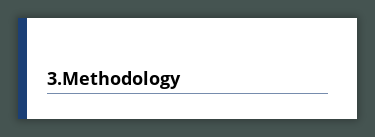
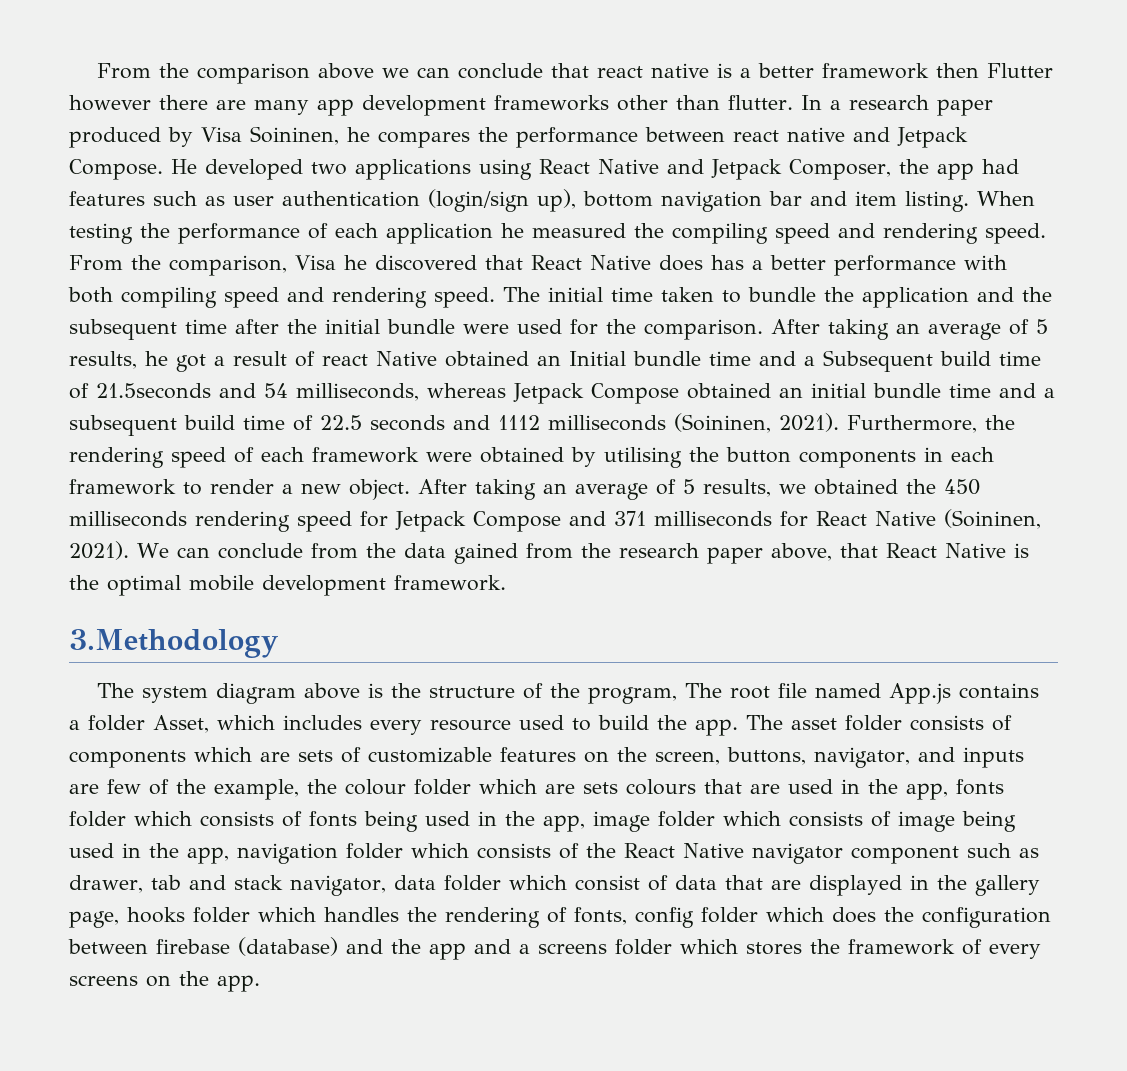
+ From the comparison above we can conclude that react native is a better framework then Flutter however there are many app development frameworks other than flutter. In a research paper produced by Visa Soininen, he compares the performance between react native and Jetpack Compose. He developed two applications using React Native and Jetpack Composer, the app had features such as user authentication (login/sign up), bottom navigation bar and item listing. When testing the performance of each application he measured the compiling speed and rendering speed. From the comparison, Visa he discovered that React Native does has a better performance with both compiling speed and rendering speed. The initial time taken to bundle the application and the subsequent time after the initial bundle were used for the comparison. After taking an average of 5 results, he got a result of react Native obtained an Initial bundle time and a Subsequent build time of 21.5seconds and 54 milliseconds, whereas Jetpack Compose obtained an initial bundle time and a subsequent build time of 22.5 seconds and 1112 milliseconds (Soininen, 2021). Furthermore, the rendering speed of each framework were obtained by utilising the button components in each framework to render a new object. After taking an average of 5 results, we obtained the 450 milliseconds rendering speed for Jetpack Compose and 371 milliseconds for React Native (Soininen, 2021). We can conclude from the data gained from the research paper above, that React Native is the optimal mobile development framework.
  3.Methodology
+ The system diagram above is the structure of the program, The root file named App.js contains a folder Asset, which includes every resource used to build the app. The asset folder consists of components which are sets of customizable features on the screen, buttons, navigator, and inputs are few of the example, the colour folder which are sets colours that are used in the app, fonts folder which consists of fonts being used in the app, image folder which consists of image being used in the app, navigation folder which consists of the React Native navigator component such as drawer, tab and stack navigator, data folder which consist of data that are displayed in the gallery page, hooks folder which handles the rendering of fonts, config folder which does the configuration between firebase (database) and the app and a screens folder which stores the framework of every screens on the app.

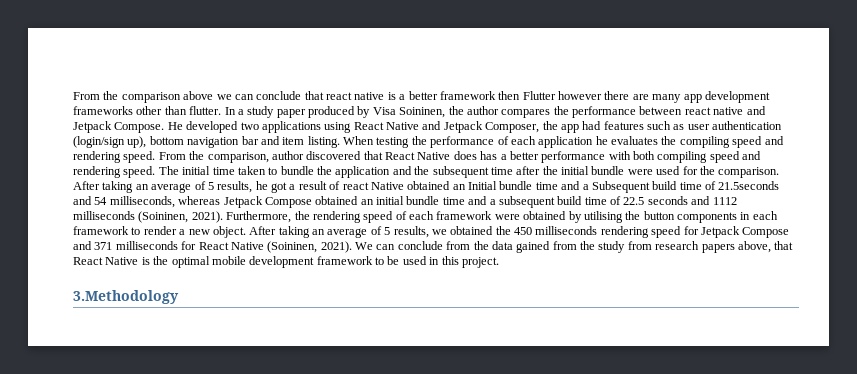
- In a research paper produced by Visa Soininen, he compares the performance between react native and Jetpack Compose.
+ In a study paper produced by Visa Soininen, the author compares the performance between react native and Jetpack Compose.
- When testing the performance of each application he measured the compiling speed and rendering speed.
+ When testing the performance of each application he evaluates the compiling speed and rendering speed.
- From the comparison, Visa he discovered that React Native does has a better performance with both compiling speed and rendering speed.
+ From the comparison, author discovered that React Native does has a better performance with both compiling speed and rendering speed.
- We can conclude from the data gained from the research paper above, that React Native is the optimal mobile development framework.
+ We can conclude from the data gained from the study from research papers above, that React Native is the optimal mobile development framework to be used in this project.
  3.Methodology
- The system diagram above is the structure of the program, The root file named App.js contains a folder Asset, which includes every resource used to build the app. The asset folder consists of components which are sets of customizable features on the screen, buttons, navigator, and inputs are few of the example, the colour folder which are sets colours that are used in the app, fonts folder which consists of fonts being used in the app, image folder which consists of image being used in the app, navigation folder which consists of the React Native navigator component such as drawer, tab and stack navigator, data folder which consist of data that are displayed in the gallery page, hooks folder which handles the rendering of fonts, config folder which does the configuration between firebase (database) and the app and a screens folder which stores the framework of every screens on the app.

